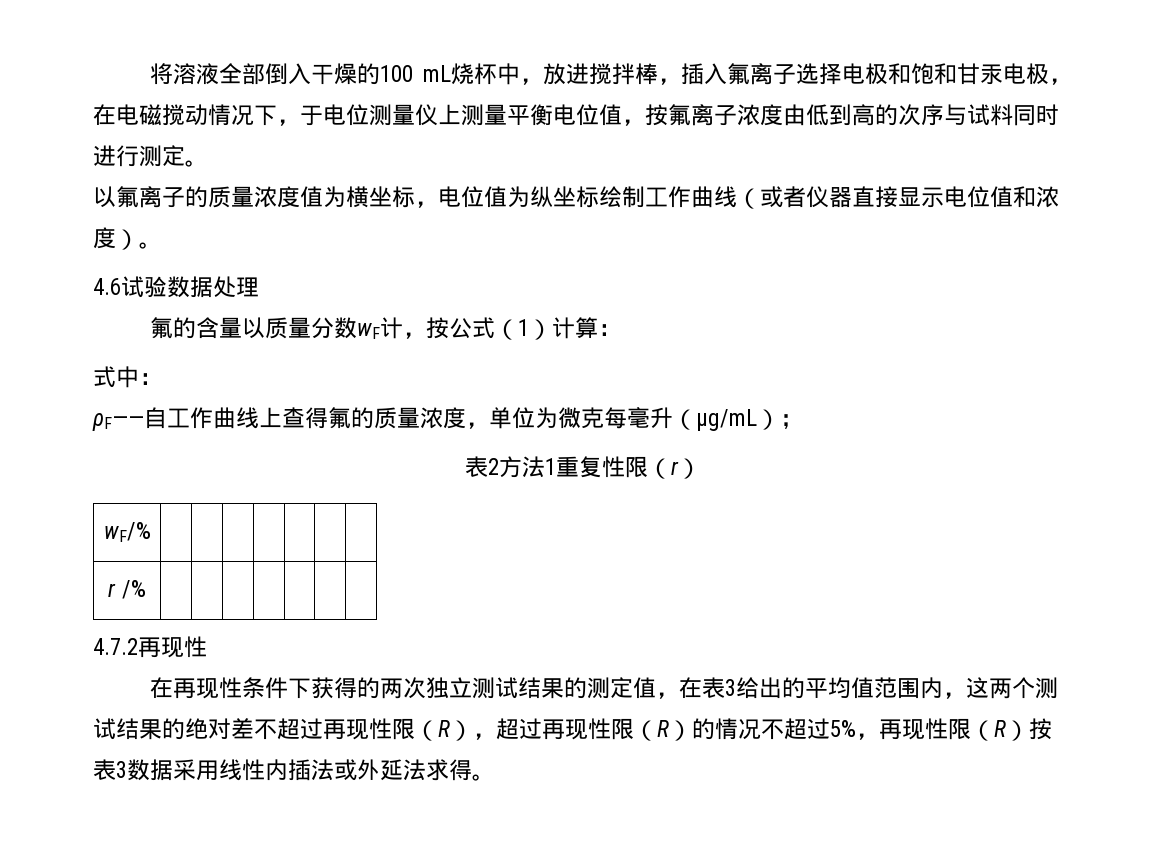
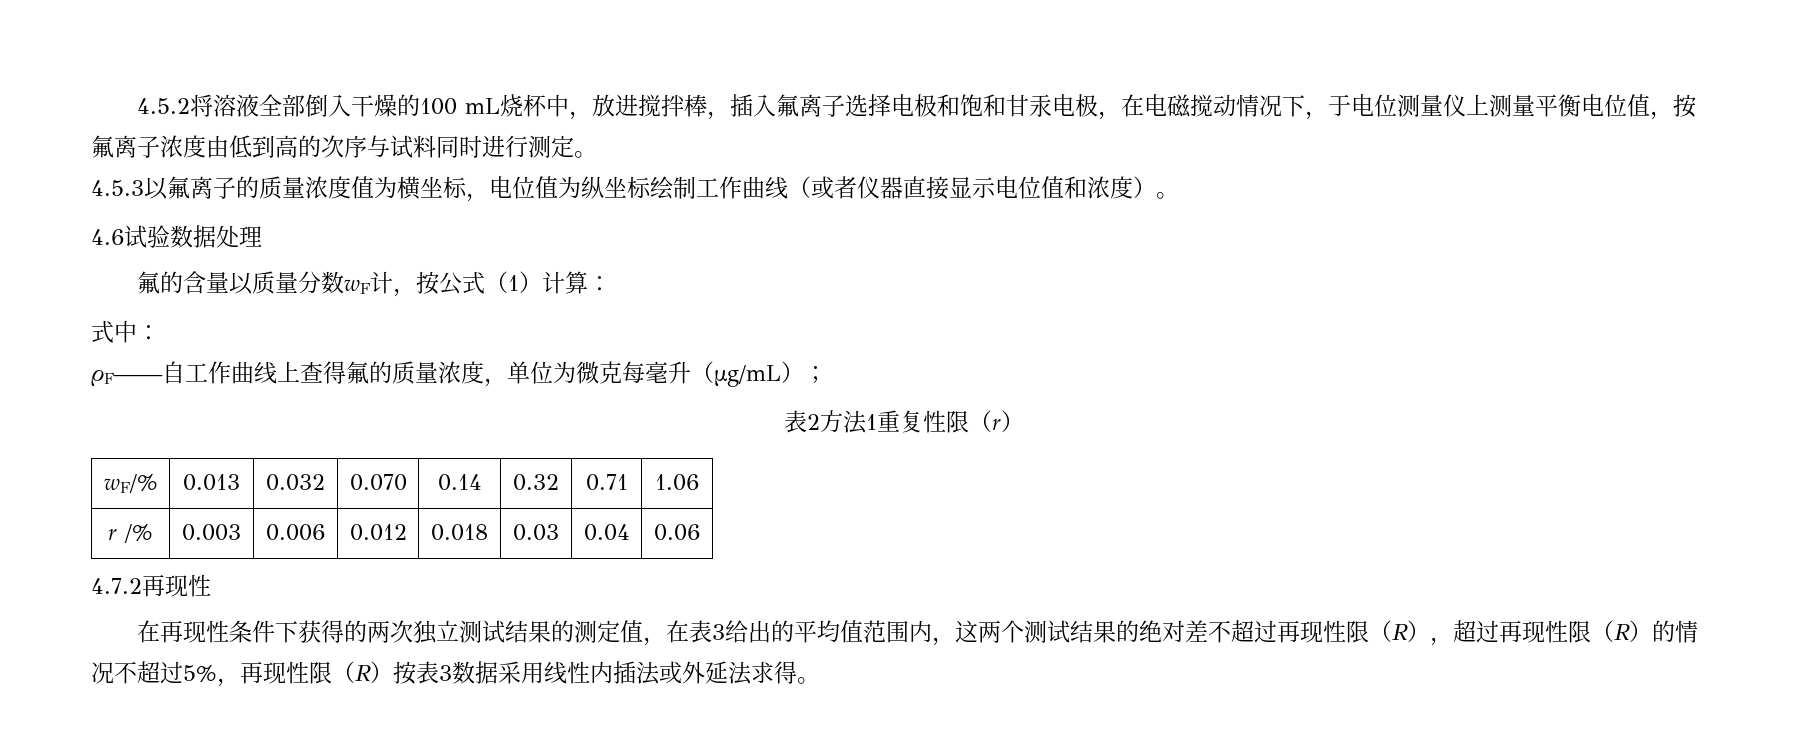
- 将溶液全部倒入干燥的100 mL烧杯中，放进搅拌棒，插入氟离子选择电极和饱和甘汞电极，在电磁搅动情况下，于电位测量仪上测量平衡电位值，按氟离子浓度由低到高的次序与试料同时进行测定。
+ 4.5.2将溶液全部倒入干燥的100 mL烧杯中，放进搅拌棒，插入氟离子选择电极和饱和甘汞电极，在电磁搅动情况下，于电位测量仪上测量平衡电位值，按氟离子浓度由低到高的次序与试料同时进行测定。
- 以氟离子的质量浓度值为横坐标，电位值为纵坐标绘制工作曲线（或者仪器直接显示电位值和浓度）。
+ 4.5.3以氟离子的质量浓度值为横坐标，电位值为纵坐标绘制工作曲线（或者仪器直接显示电位值和浓度）。
- wF/% | | | | | | |
- r /% | | | | | | |
+ wF/% | 0.013 | 0.032 | 0.070 | 0.14 | 0.32 | 0.71 | 1.06
+ r /% | 0.003 | 0.006 | 0.012 | 0.018 | 0.03 | 0.04 | 0.06

